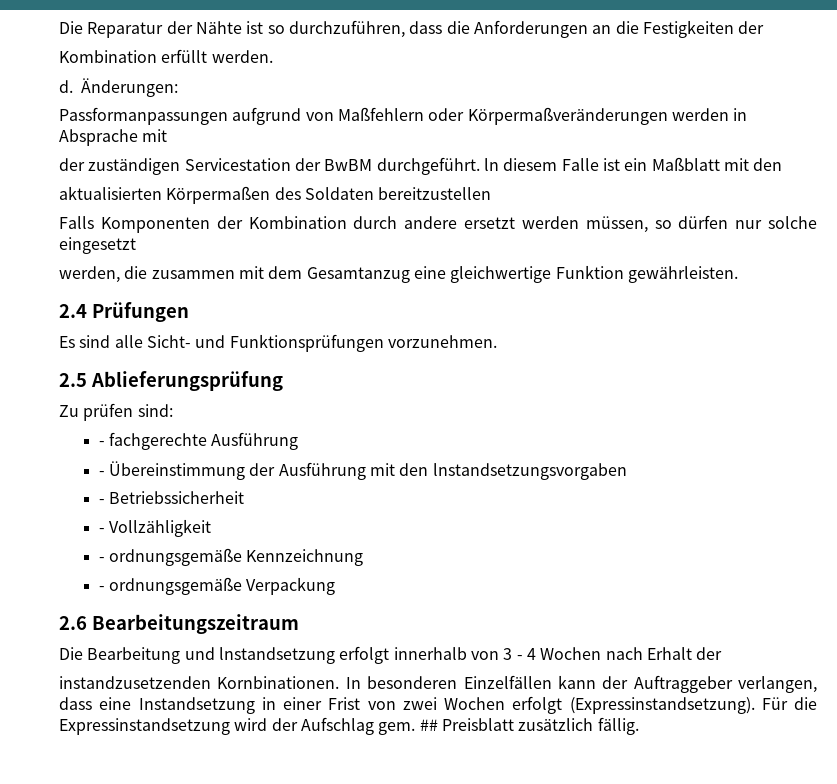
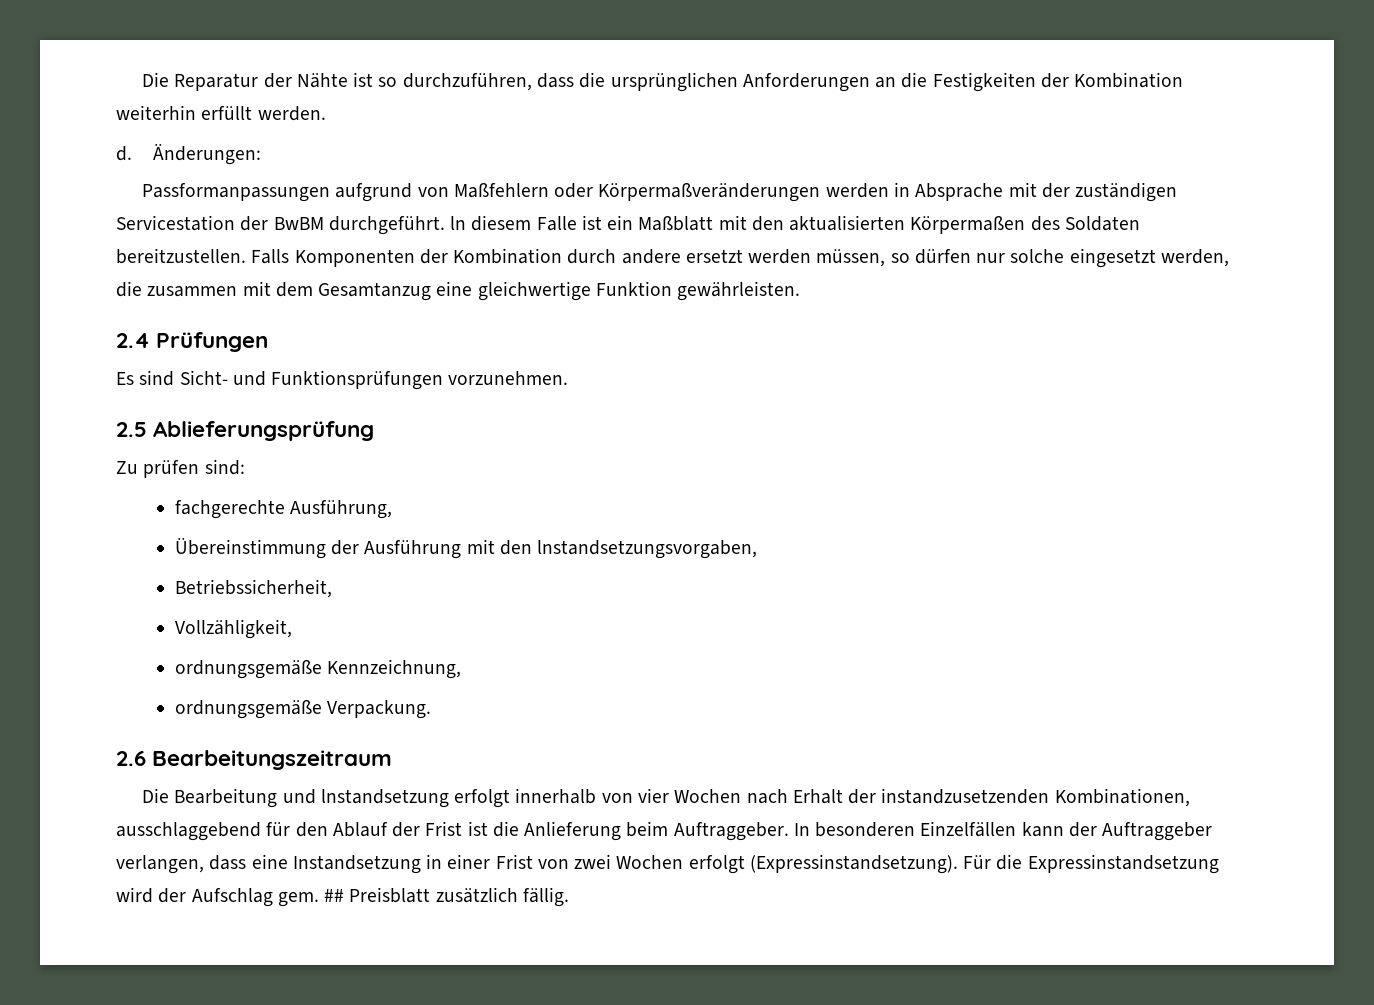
- Die Reparatur der Nähte ist so durchzuführen, dass die Anforderungen an die Festigkeiten der
- Kombination erfüllt werden.
+ Die Reparatur der Nähte ist so durchzuführen, dass die ursprünglichen Anforderungen an die Festigkeiten der Kombination weiterhin erfüllt werden.
- Passformanpassungen aufgrund von Maßfehlern oder Körpermaßveränderungen werden in Absprache mit
- der zuständigen Servicestation der BwBM durchgeführt. ln diesem Falle ist ein Maßblatt mit den
- aktualisierten Körpermaßen des Soldaten bereitzustellen
- Falls Komponenten der Kombination durch andere ersetzt werden müssen, so dürfen nur solche eingesetzt
- werden, die zusammen mit dem Gesamtanzug eine gleichwertige Funktion gewährleisten.
+ Passformanpassungen aufgrund von Maßfehlern oder Körpermaßveränderungen werden in Absprache mit der zuständigen Servicestation der BwBM durchgeführt. ln diesem Falle ist ein Maßblatt mit den aktualisierten Körpermaßen des Soldaten bereitzustellen. Falls Komponenten der Kombination durch andere ersetzt werden müssen, so dürfen nur solche eingesetzt werden, die zusammen mit dem Gesamtanzug eine gleichwertige Funktion gewährleisten.
- Es sind alle Sicht- und Funktionsprüfungen vorzunehmen.
+ Es sind Sicht- und Funktionsprüfungen vorzunehmen.
- - fachgerechte Ausführung
- - Übereinstimmung der Ausführung mit den lnstandsetzungsvorgaben
- - Betriebssicherheit
- - Vollzähligkeit
- - ordnungsgemäße Kennzeichnung
- - ordnungsgemäße Verpackung
+ fachgerechte Ausführung,
+ Übereinstimmung der Ausführung mit den lnstandsetzungsvorgaben,
+ Betriebssicherheit,
+ Vollzähligkeit,
+ ordnungsgemäße Kennzeichnung,
+ ordnungsgemäße Verpackung.
- Die Bearbeitung und lnstandsetzung erfolgt innerhalb von 3 - 4 Wochen nach Erhalt der
- instandzusetzenden Kornbinationen.
+ Die Bearbeitung und lnstandsetzung erfolgt innerhalb von vier Wochen nach Erhalt der instandzusetzenden Kombinationen, ausschlaggebend für den Ablauf der Frist ist die Anlieferung beim Auftraggeber.

